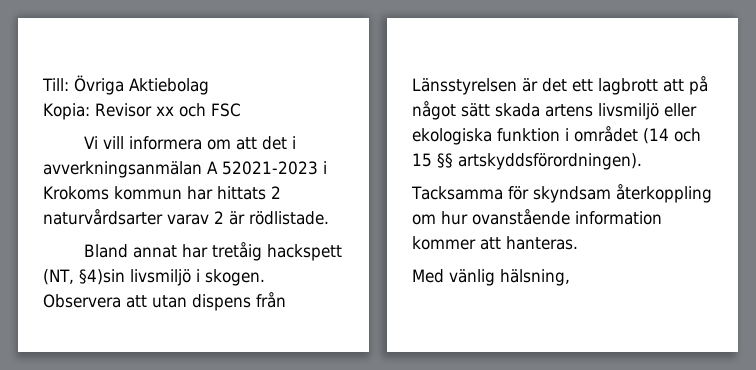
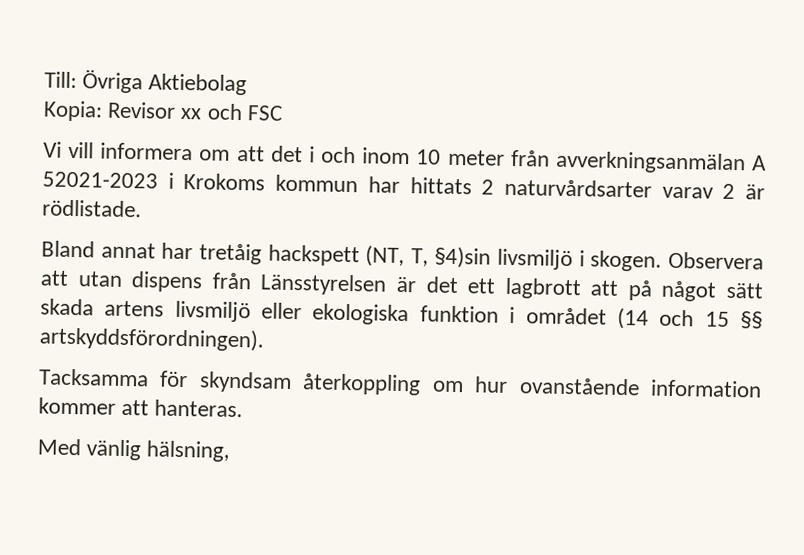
- Vi vill informera om att det i avverkningsanmälan A 52021-2023 i Krokoms kommun har hittats 2 naturvårdsarter varav 2 är rödlistade.
+ Vi vill informera om att det i och inom 10 meter från avverkningsanmälan A 52021-2023 i Krokoms kommun har hittats 2 naturvårdsarter varav 2 är rödlistade.
- Bland annat har tretåig hackspett (NT, §4)sin livsmiljö i skogen.
+ Bland annat har tretåig hackspett (NT, T, §4)sin livsmiljö i skogen.

